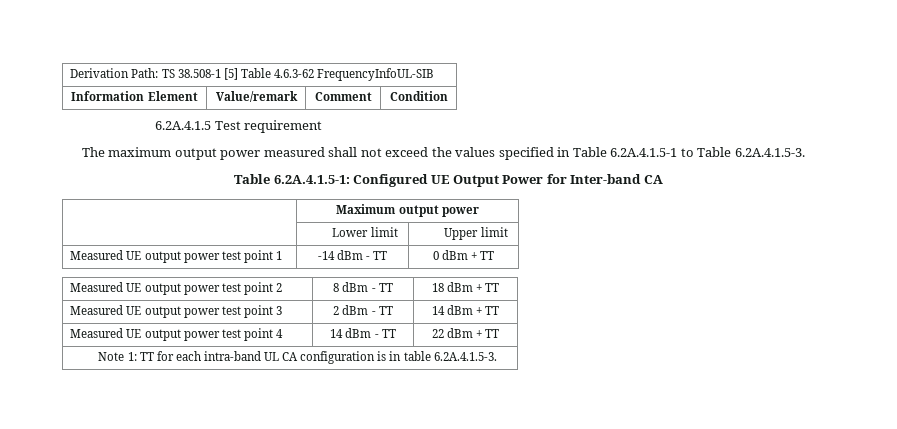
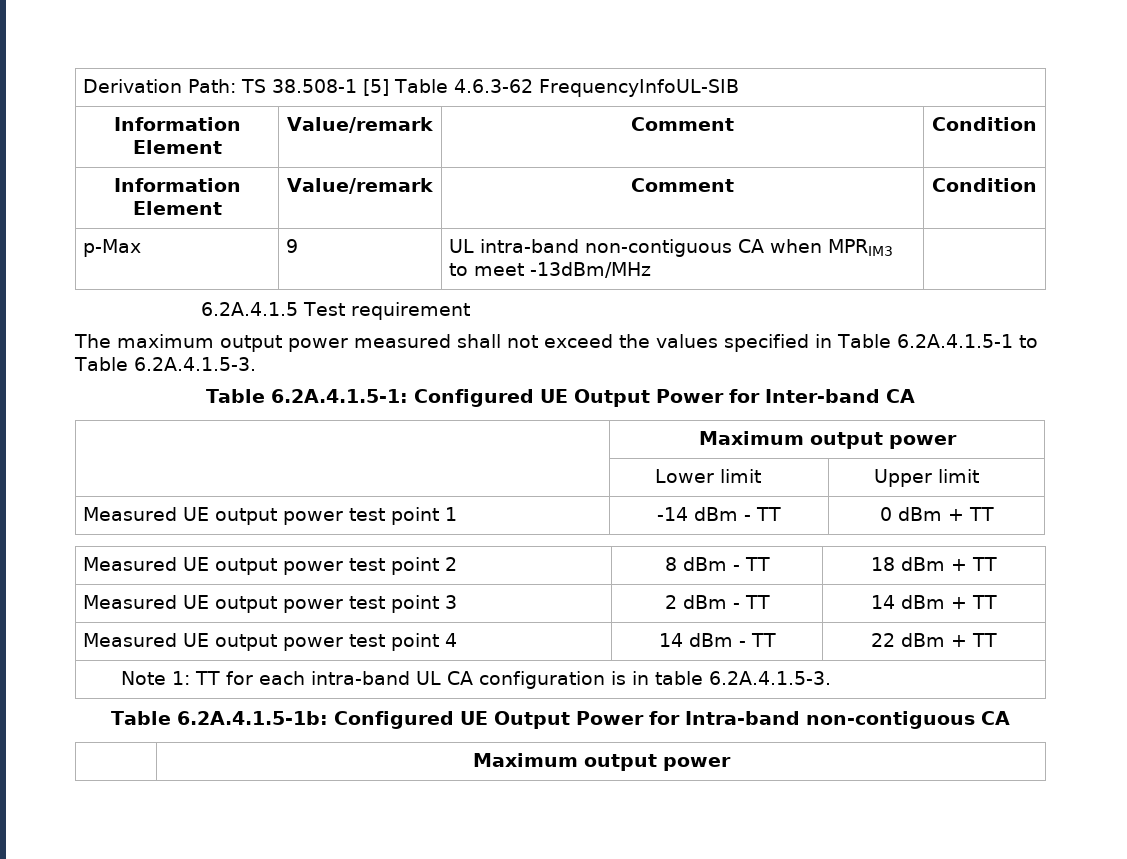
  Derivation Path: TS 38.508-1 [5] Table 4.6.3-62 FrequencyInfoUL-SIB
  Information Element | Value/remark | Comment | Condition
+ Information Element | Value/remark | Comment | Condition
+ p-Max | 9 | UL intra-band non-contiguous CA when MPRIM3 to meet -13dBm/MHz |
+ Table 6.2A.4.1.5-1b: Configured UE Output Power for Intra-band non-contiguous CA
+ | Maximum output power

